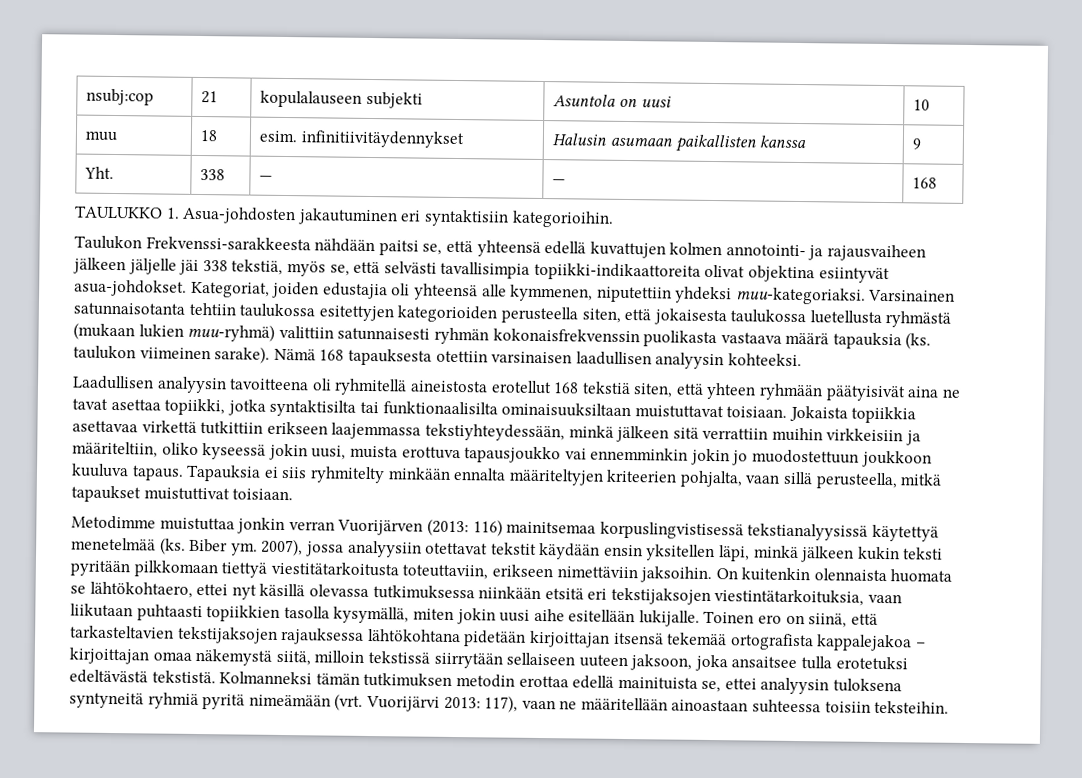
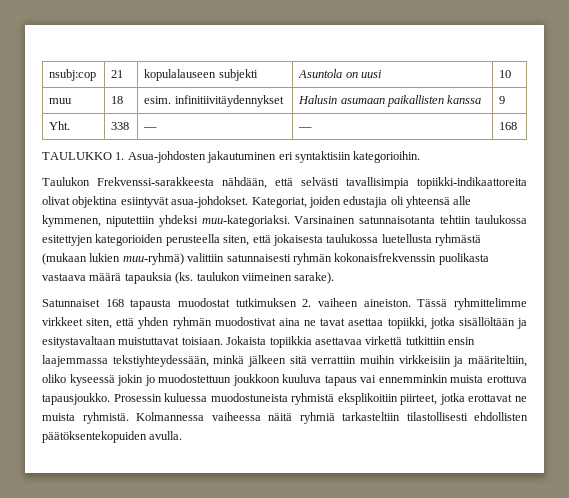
- Taulukon Frekvenssi-sarakkeesta nähdään paitsi se, että yhteensä edellä kuvattujen kolmen annotointi- ja rajausvaiheen jälkeen jäljelle jäi 338 tekstiä, myös se, että selvästi tavallisimpia topiikki-indikaattoreita olivat objektina esiintyvät asua-johdokset.
+ Taulukon Frekvenssi-sarakkeesta nähdään, että selvästi tavallisimpia topiikki-indikaattoreita olivat objektina esiintyvät asua-johdokset.
- Varsinainen satunnaisotanta tehtiin taulukossa esitettyjen kategorioiden perusteella siten, että jokaisesta taulukossa luetellusta ryhmästä (mukaan lukien muu-ryhmä) valittiin satunnaisesti ryhmän kokonaisfrekvenssin puolikasta vastaava määrä tapauksia (ks. taulukon viimeinen sarake). Nämä 168 tapauksesta otettiin varsinaisen laadullisen analyysin kohteeksi.
- Laadullisen analyysin tavoitteena oli ryhmitellä aineistosta erotellut 168 tekstiä siten, että yhteen ryhmään päätyisivät aina ne tavat asettaa topiikki, jotka syntaktisilta tai funktionaalisilta ominaisuuksiltaan muistuttavat toisiaan.
+ Varsinainen satunnaisotanta tehtiin taulukossa esitettyjen kategorioiden perusteella siten, että jokaisesta taulukossa luetellusta ryhmästä (mukaan lukien muu-ryhmä) valittiin satunnaisesti ryhmän kokonaisfrekvenssin puolikasta vastaava määrä tapauksia (ks. taulukon viimeinen sarake).
+ Satunnaiset 168 tapausta muodostat tutkimuksen 2. vaiheen aineiston. Tässä ryhmittelimme virkkeet siten, että yhden ryhmän muodostivat aina ne tavat asettaa topiikki, jotka sisällöltään ja esitystavaltaan muistuttavat toisiaan.
- Jokaista topiikkia asettavaa virkettä tutkittiin erikseen laajemmassa tekstiyhteydessään, minkä jälkeen sitä verrattiin muihin virkkeisiin ja määriteltiin, oliko kyseessä jokin uusi, muista erottuva tapausjoukko vai ennemminkin jokin jo muodostettuun joukkoon kuuluva tapaus. Tapauksia ei siis ryhmitelty minkään ennalta määriteltyjen kriteerien pohjalta, vaan sillä perusteella, mitkä tapaukset muistuttivat toisiaan.
- Metodimme muistuttaa jonkin verran Vuorijärven (2013: 116) mainitsemaa korpuslingvistisessä tekstianalyysissä käytettyä menetelmää (ks. Biber ym. 2007), jossa analyysiin otettavat tekstit käydään ensin yksitellen läpi, minkä jälkeen kukin teksti pyritään pilkkomaan tiettyä viestitätarkoitusta toteuttaviin, erikseen nimettäviin jaksoihin. On kuitenkin olennaista huomata se lähtökohtaero, ettei nyt käsillä olevassa tutkimuksessa niinkään etsitä eri tekstijaksojen viestintätarkoituksia, vaan liikutaan puhtaasti topiikkien tasolla kysymällä, miten jokin uusi aihe esitellään lukijalle. Toinen ero on siinä, että tarkasteltavien tekstijaksojen rajauksessa lähtökohtana pidetään kirjoittajan itsensä tekemää ortografista kappalejakoa – kirjoittajan omaa näkemystä siitä, milloin tekstissä siirrytään sellaiseen uuteen jaksoon, joka ansaitsee tulla erotetuksi edeltävästä tekstistä. Kolmanneksi tämän tutkimuksen metodin erottaa edellä mainituista se, ettei analyysin tuloksena syntyneitä ryhmiä pyritä nimeämään (vrt. Vuorijärvi 2013: 117), vaan ne määritellään ainoastaan suhteessa toisiin teksteihin.
+ Jokaista topiikkia asettavaa virkettä tutkittiin ensin laajemmassa tekstiyhteydessään, minkä jälkeen sitä verrattiin muihin virkkeisiin ja määriteltiin, oliko kyseessä jokin jo muodostettuun joukkoon kuuluva tapaus vai ennemminkin muista erottuva tapausjoukko. Prosessin kuluessa muodostuneista ryhmistä eksplikoitiin piirteet, jotka erottavat ne muista ryhmistä. Kolmannessa vaiheessa näitä ryhmiä tarkasteltiin tilastollisesti ehdollisten päätöksentekopuiden avulla.

